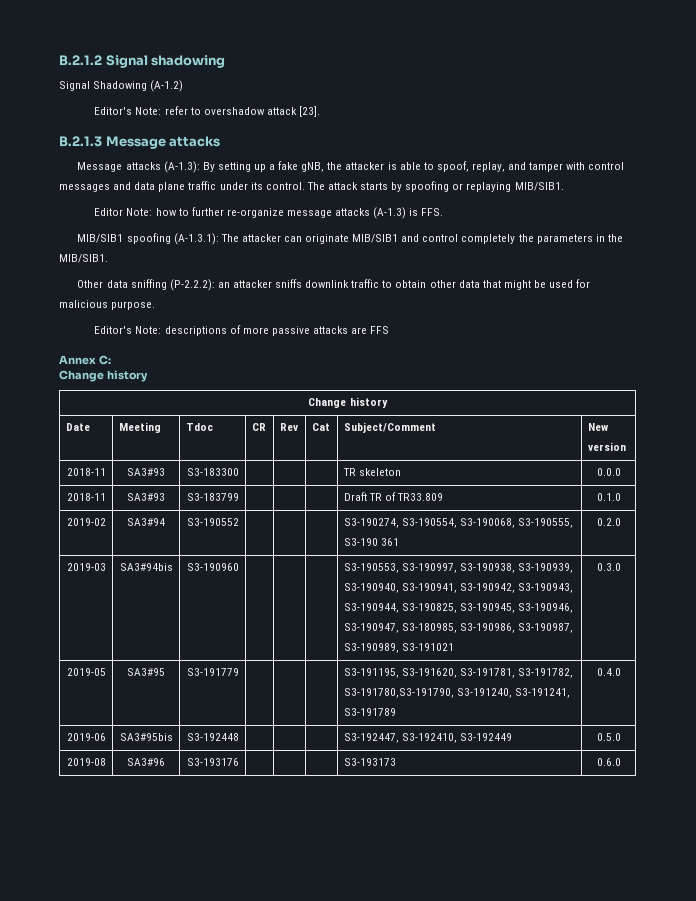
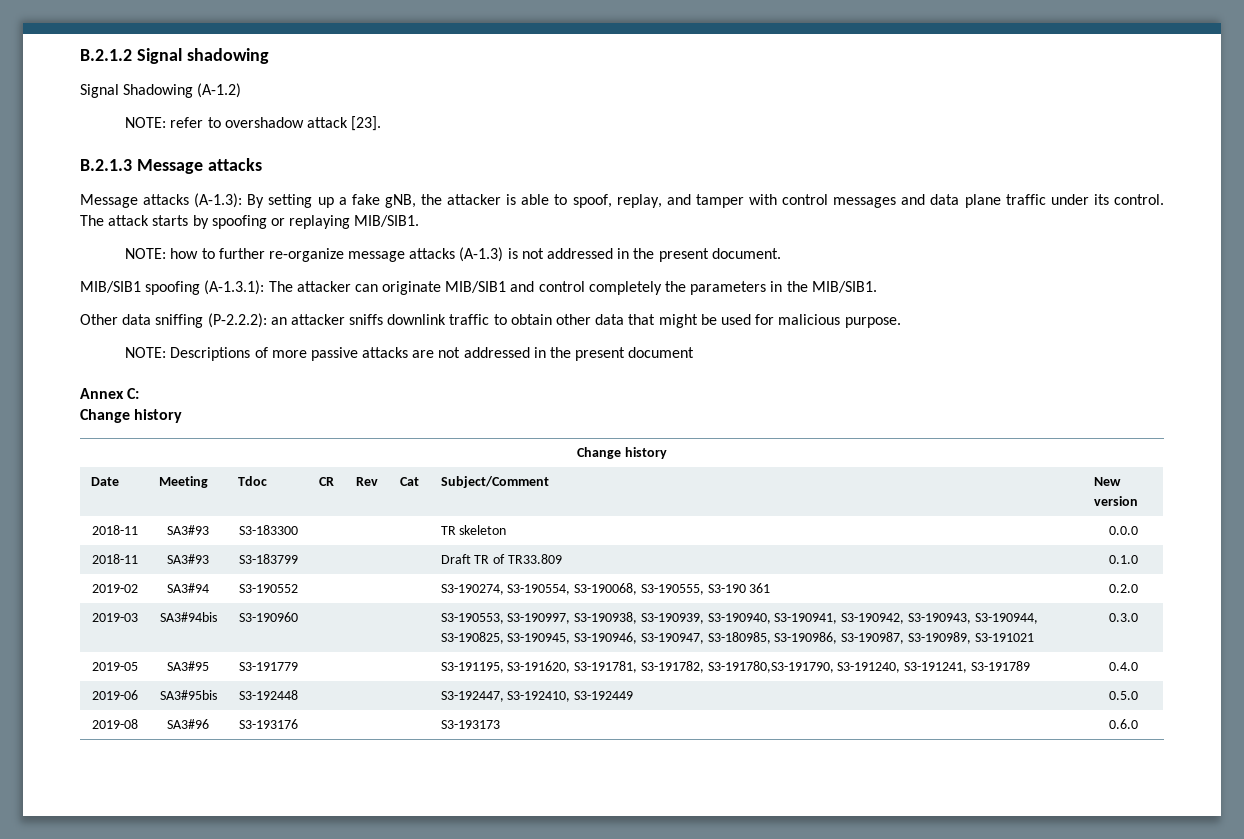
- Editor's Note: refer to overshadow attack [23].
+ NOTE: refer to overshadow attack [23].
- Editor Note: how to further re-organize message attacks (A-1.3) is FFS.
+ NOTE: how to further re-organize message attacks (A-1.3) is not addressed in the present document.
- Editor's Note: descriptions of more passive attacks are FFS
+ NOTE: Descriptions of more passive attacks are not addressed in the present document

